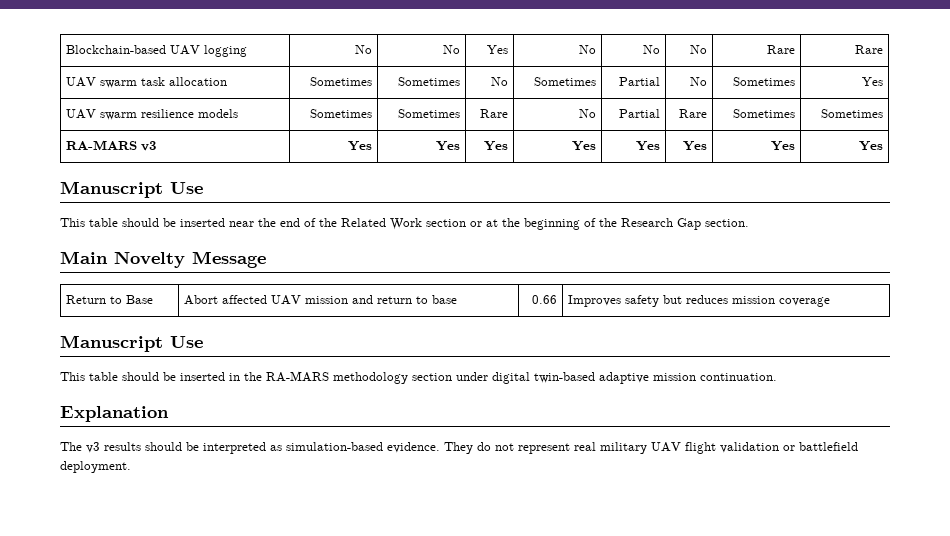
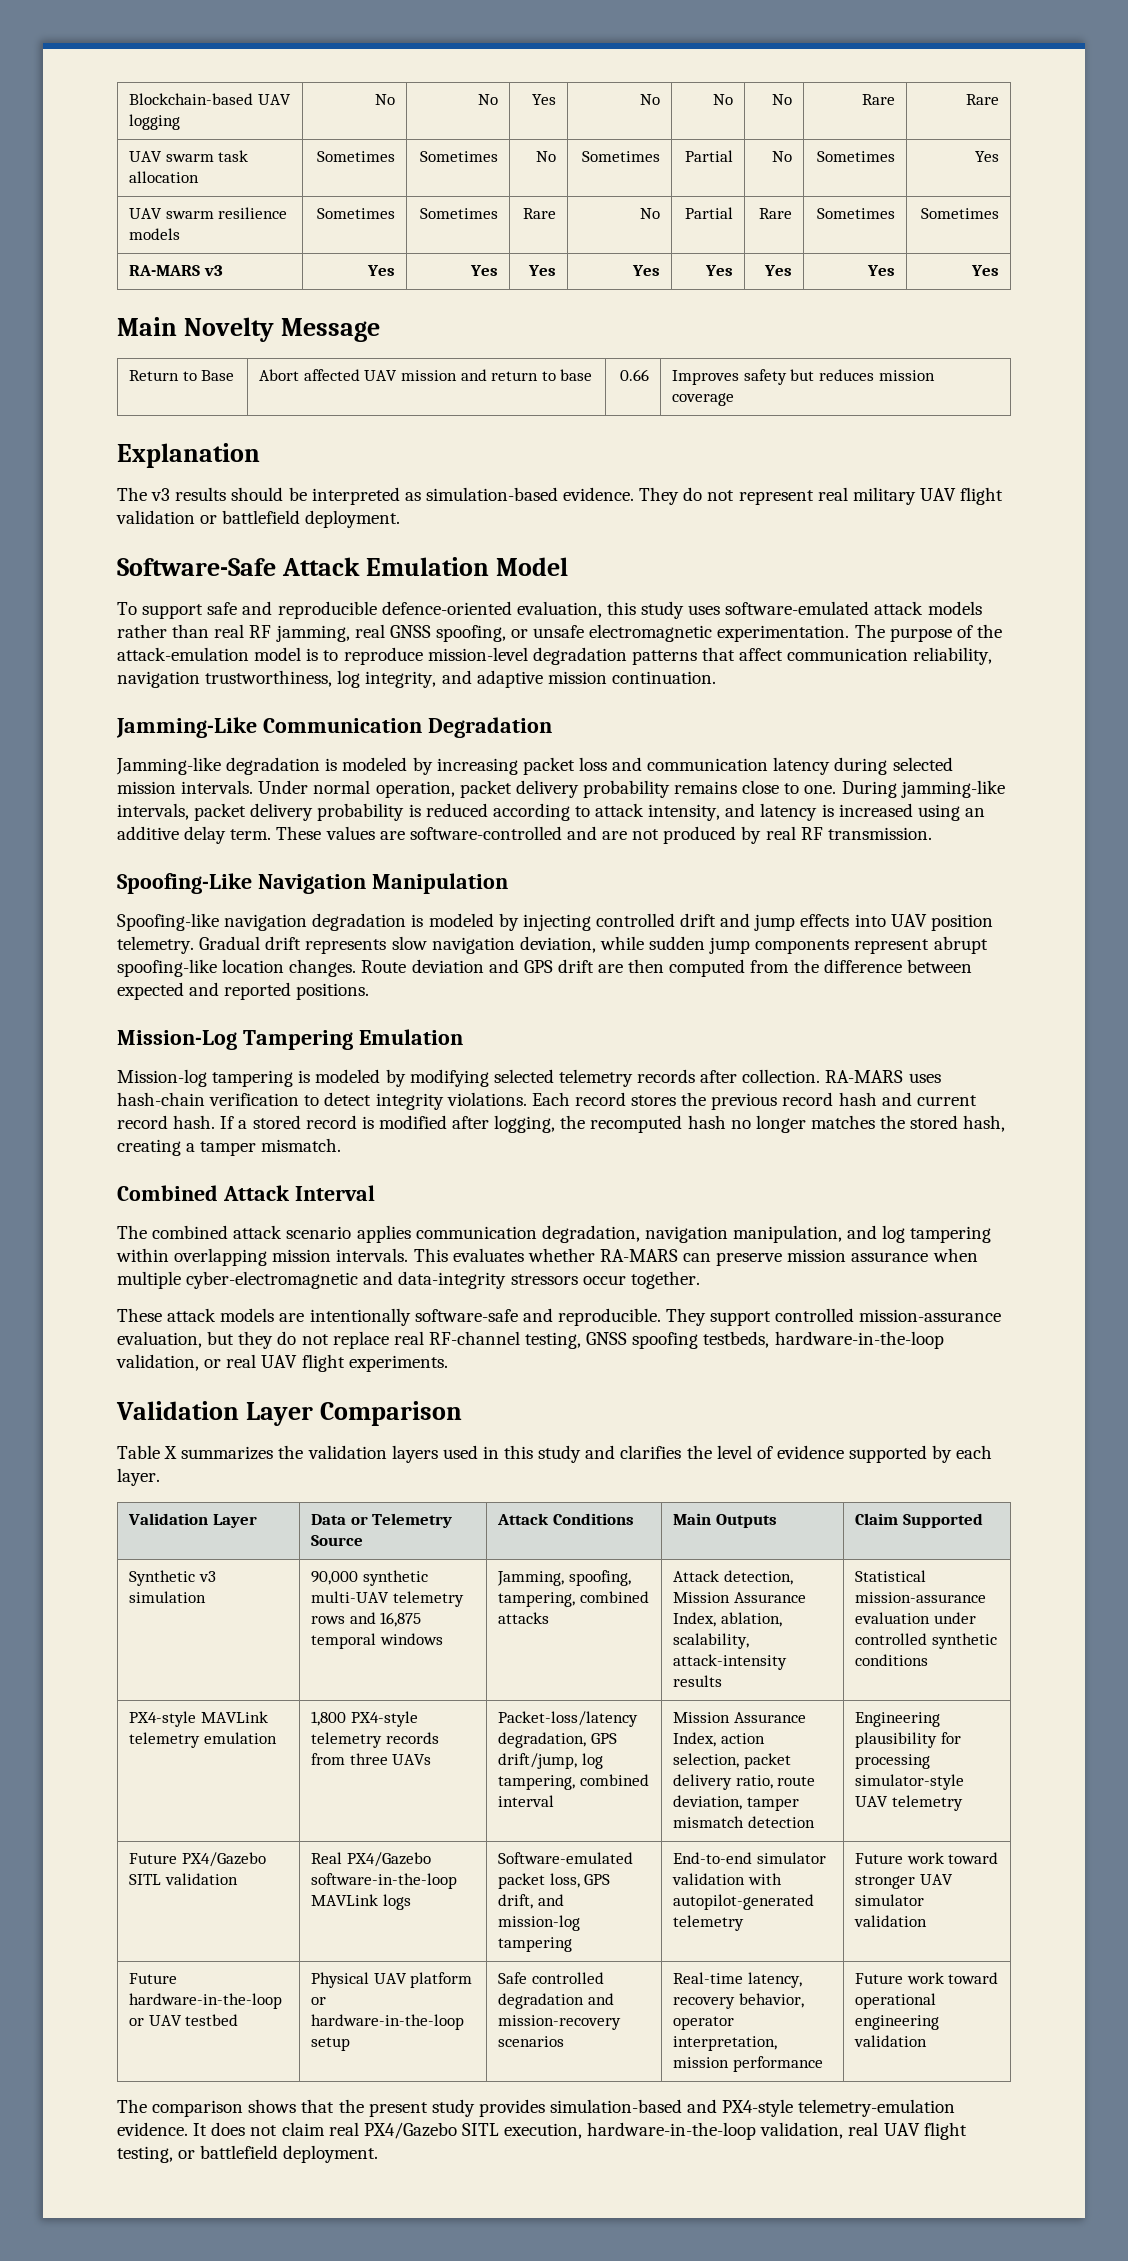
  RA-MARS v3 | Yes | Yes | Yes | Yes | Yes | Yes | Yes | Yes
- Manuscript Use
- This table should be inserted near the end of the Related Work section or at the beginning of the Research Gap section.
  Return to Base | Abort affected UAV mission and return to base | 0.66 | Improves safety but reduces mission coverage
- Manuscript Use
- This table should be inserted in the RA-MARS methodology section under digital twin-based adaptive mission continuation.
+ Software-Safe Attack Emulation Model
+ To support safe and reproducible defence-oriented evaluation, this study uses software-emulated attack models rather than real RF jamming, real GNSS spoofing, or unsafe electromagnetic experimentation. The purpose of the attack-emulation model is to reproduce mission-level degradation patterns that affect communication reliability, navigation trustworthiness, log integrity, and adaptive mission continuation.
+ Jamming-Like Communication Degradation
+ Jamming-like degradation is modeled by increasing packet loss and communication latency during selected mission intervals. Under normal operation, packet delivery probability remains close to one. During jamming-like intervals, packet delivery probability is reduced according to attack intensity, and latency is increased using an additive delay term. These values are software-controlled and are not produced by real RF transmission.
+ Spoofing-Like Navigation Manipulation
+ Spoofing-like navigation degradation is modeled by injecting controlled drift and jump effects into UAV position telemetry. Gradual drift represents slow navigation deviation, while sudden jump components represent abrupt spoofing-like location changes. Route deviation and GPS drift are then computed from the difference between expected and reported positions.
+ Mission-Log Tampering Emulation
+ Mission-log tampering is modeled by modifying selected telemetry records after collection. RA-MARS uses hash-chain verification to detect integrity violations. Each record stores the previous record hash and current record hash. If a stored record is modified after logging, the recomputed hash no longer matches the stored hash, creating a tamper mismatch.
+ Combined Attack Interval
+ The combined attack scenario applies communication degradation, navigation manipulation, and log tampering within overlapping mission intervals. This evaluates whether RA-MARS can preserve mission assurance when multiple cyber-electromagnetic and data-integrity stressors occur together.
+ These attack models are intentionally software-safe and reproducible. They support controlled mission-assurance evaluation, but they do not replace real RF-channel testing, GNSS spoofing testbeds, hardware-in-the-loop validation, or real UAV flight experiments.
+ Validation Layer Comparison
+ Table X summarizes the validation layers used in this study and clarifies the level of evidence supported by each layer.
+ Validation Layer | Data or Telemetry Source | Attack Conditions | Main Outputs | Claim Supported
+ Synthetic v3 simulation | 90,000 synthetic multi-UAV telemetry rows and 16,875 temporal windows | Jamming, spoofing, tampering, combined attacks | Attack detection, Mission Assurance Index, ablation, scalability, attack-intensity results | Statistical mission-assurance evaluation under controlled synthetic conditions
+ PX4-style MAVLink telemetry emulation | 1,800 PX4-style telemetry records from three UAVs | Packet-loss/latency degradation, GPS drift/jump, log tampering, combined interval | Mission Assurance Index, action selection, packet delivery ratio, route deviation, tamper mismatch detection | Engineering plausibility for processing simulator-style UAV telemetry
+ Future PX4/Gazebo SITL validation | Real PX4/Gazebo software-in-the-loop MAVLink logs | Software-emulated packet loss, GPS drift, and mission-log tampering | End-to-end simulator validation with autopilot-generated telemetry | Future work toward stronger UAV simulator validation
+ Future hardware-in-the-loop or UAV testbed | Physical UAV platform or hardware-in-the-loop setup | Safe controlled degradation and mission-recovery scenarios | Real-time latency, recovery behavior, operator interpretation, mission performance | Future work toward operational engineering validation
+ The comparison shows that the present study provides simulation-based and PX4-style telemetry-emulation evidence. It does not claim real PX4/Gazebo SITL execution, hardware-in-the-loop validation, real UAV flight testing, or battlefield deployment.

